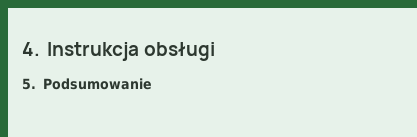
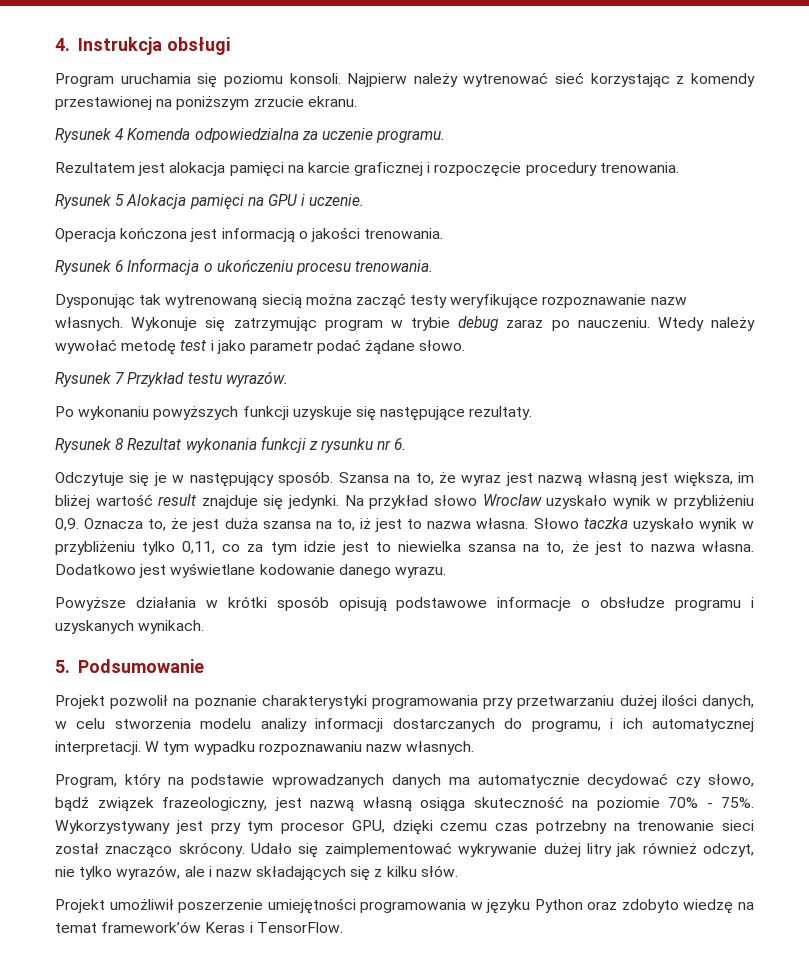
+ Program uruchamia się poziomu konsoli. Najpierw należy wytrenować sieć korzystając z komendy przestawionej na poniższym zrzucie ekranu.
+ Rysunek 4 Komenda odpowiedzialna za uczenie programu.
+ Rezultatem jest alokacja pamięci na karcie graficznej i rozpoczęcie procedury trenowania.
+ Rysunek 5 Alokacja pamięci na GPU i uczenie.
+ Operacja kończona jest informacją o jakości trenowania.
+ Rysunek 6 Informacja o ukończeniu procesu trenowania.
+ Dysponując tak wytrenowaną siecią można zacząć testy weryfikujące rozpoznawanie nazw własnych. Wykonuje się zatrzymując program w trybie debug zaraz po nauczeniu. Wtedy należy wywołać metodę test i jako parametr podać żądane słowo.
+ Rysunek 7 Przykład testu wyrazów.
+ Po wykonaniu powyższych funkcji uzyskuje się następujące rezultaty.
+ Rysunek 8 Rezultat wykonania funkcji z rysunku nr 6.
+ Odczytuje się je w następujący sposób. Szansa na to, że wyraz jest nazwą własną jest większa, im bliżej wartość result znajduje się jedynki. Na przykład słowo Wroclaw uzyskało wynik w przybliżeniu 0,9. Oznacza to, że jest duża szansa na to, iż jest to nazwa własna. Słowo taczka uzyskało wynik w przybliżeniu tylko 0,11, co za tym idzie jest to niewielka szansa na to, że jest to nazwa własna. Dodatkowo jest wyświetlane kodowanie danego wyrazu.
+ Powyższe działania w krótki sposób opisują podstawowe informacje o obsłudze programu i uzyskanych wynikach.
  5. Podsumowanie
+ Projekt pozwolił na poznanie charakterystyki programowania przy przetwarzaniu dużej ilości danych, w celu stworzenia modelu analizy informacji dostarczanych do programu, i ich automatycznej interpretacji. W tym wypadku rozpoznawaniu nazw własnych.
+ Program, który na podstawie wprowadzanych danych ma automatycznie decydować czy słowo, bądź związek frazeologiczny, jest nazwą własną osiąga skuteczność na poziomie 70% - 75%. Wykorzystywany jest przy tym procesor GPU, dzięki czemu czas potrzebny na trenowanie sieci został znacząco skrócony. Udało się zaimplementować wykrywanie dużej litry jak również odczyt, nie tylko wyrazów, ale i nazw składających się z kilku słów.
+ Projekt umożliwił poszerzenie umiejętności programowania w języku Python oraz zdobyto wiedzę na temat framework’ów Keras i TensorFlow.

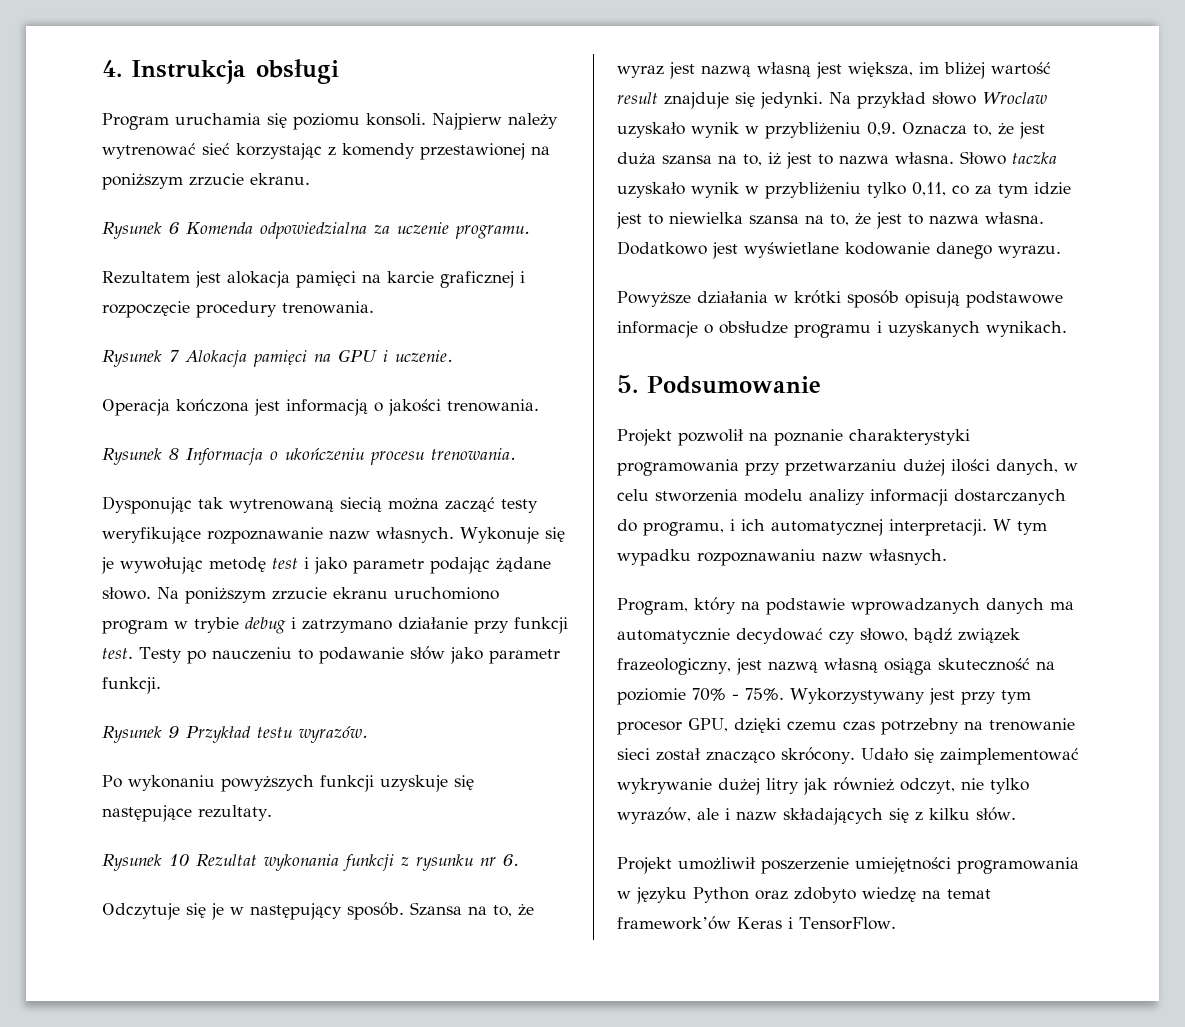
- Rysunek 4 Komenda odpowiedzialna za uczenie programu.
+ Rysunek 6 Komenda odpowiedzialna za uczenie programu.
- Rysunek 5 Alokacja pamięci na GPU i uczenie.
+ Rysunek 7 Alokacja pamięci na GPU i uczenie.
- Rysunek 6 Informacja o ukończeniu procesu trenowania.
+ Rysunek 8 Informacja o ukończeniu procesu trenowania.
- Wykonuje się zatrzymując program w trybie debug zaraz po nauczeniu. Wtedy należy wywołać metodę test i jako parametr podać żądane słowo.
- Rysunek 7 Przykład testu wyrazów.
+ Wykonuje się je wywołując metodę test i jako parametr podając żądane słowo. Na poniższym zrzucie ekranu uruchomiono program w trybie debug i zatrzymano działanie przy funkcji test. Testy po nauczeniu to podawanie słów jako parametr funkcji.
+ Rysunek 9 Przykład testu wyrazów.
- Rysunek 8 Rezultat wykonania funkcji z rysunku nr 6.
+ Rysunek 10 Rezultat wykonania funkcji z rysunku nr 6.

